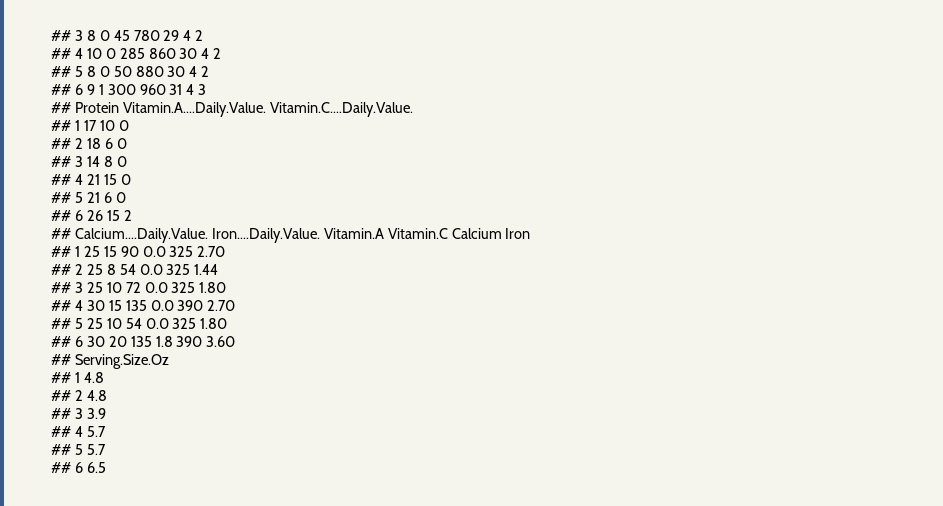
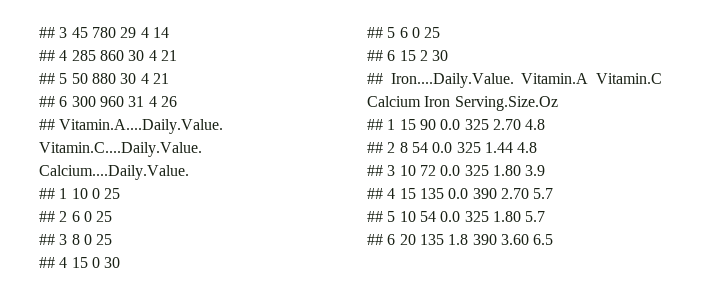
- ## 3 8 0 45 780 29 4 2
- ## 4 10 0 285 860 30 4 2
- ## 5 8 0 50 880 30 4 2
- ## 6 9 1 300 960 31 4 3
- ## Protein Vitamin.A....Daily.Value. Vitamin.C....Daily.Value.
- ## 1 17 10 0
- ## 2 18 6 0
- ## 3 14 8 0
- ## 4 21 15 0
- ## 5 21 6 0
- ## 6 26 15 2
- ## Calcium....Daily.Value. Iron....Daily.Value. Vitamin.A Vitamin.C Calcium Iron
- ## 1 25 15 90 0.0 325 2.70
- ## 2 25 8 54 0.0 325 1.44
- ## 3 25 10 72 0.0 325 1.80
- ## 4 30 15 135 0.0 390 2.70
- ## 5 25 10 54 0.0 325 1.80
- ## 6 30 20 135 1.8 390 3.60
- ## Serving.Size.Oz
- ## 1 4.8
- ## 2 4.8
- ## 3 3.9
- ## 4 5.7
- ## 5 5.7
- ## 6 6.5
+ ## 3 45 780 29 4 14
+ ## 4 285 860 30 4 21
+ ## 5 50 880 30 4 21
+ ## 6 300 960 31 4 26
+ ## Vitamin.A....Daily.Value. Vitamin.C....Daily.Value. Calcium....Daily.Value.
+ ## 1 10 0 25
+ ## 2 6 0 25
+ ## 3 8 0 25
+ ## 4 15 0 30
+ ## 5 6 0 25
+ ## 6 15 2 30
+ ## Iron....Daily.Value. Vitamin.A Vitamin.C Calcium Iron Serving.Size.Oz
+ ## 1 15 90 0.0 325 2.70 4.8
+ ## 2 8 54 0.0 325 1.44 4.8
+ ## 3 10 72 0.0 325 1.80 3.9
+ ## 4 15 135 0.0 390 2.70 5.7
+ ## 5 10 54 0.0 325 1.80 5.7
+ ## 6 20 135 1.8 390 3.60 6.5

